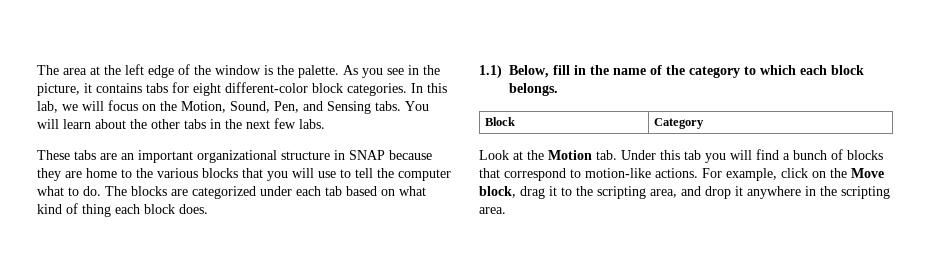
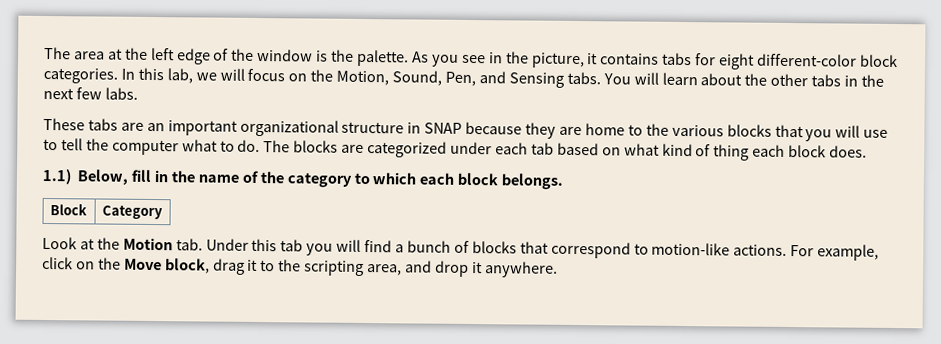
- For example, click on the Move block, drag it to the scripting area, and drop it anywhere in the scripting area.
+ For example, click on the Move block, drag it to the scripting area, and drop it anywhere.

